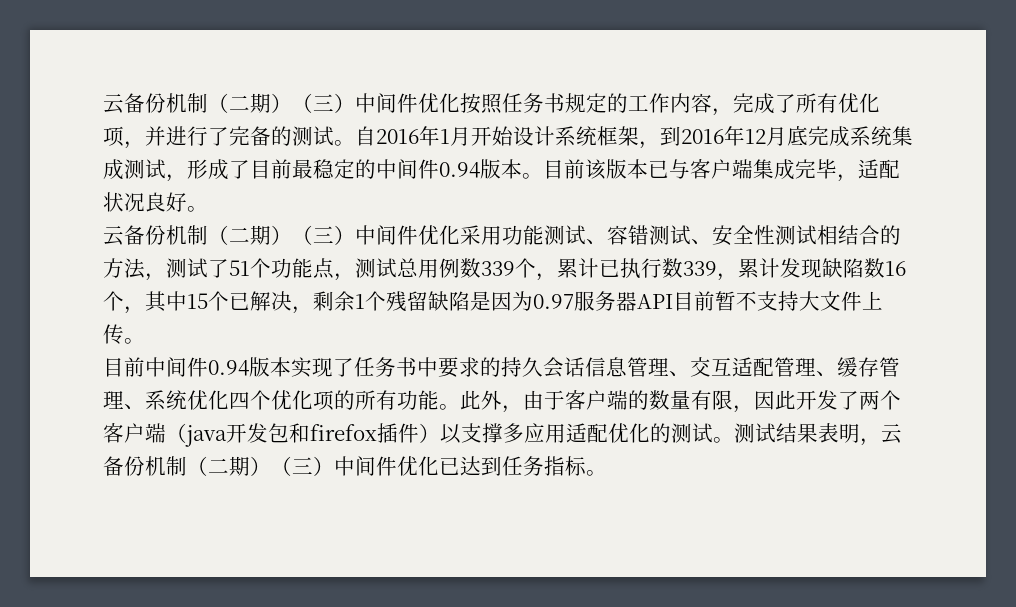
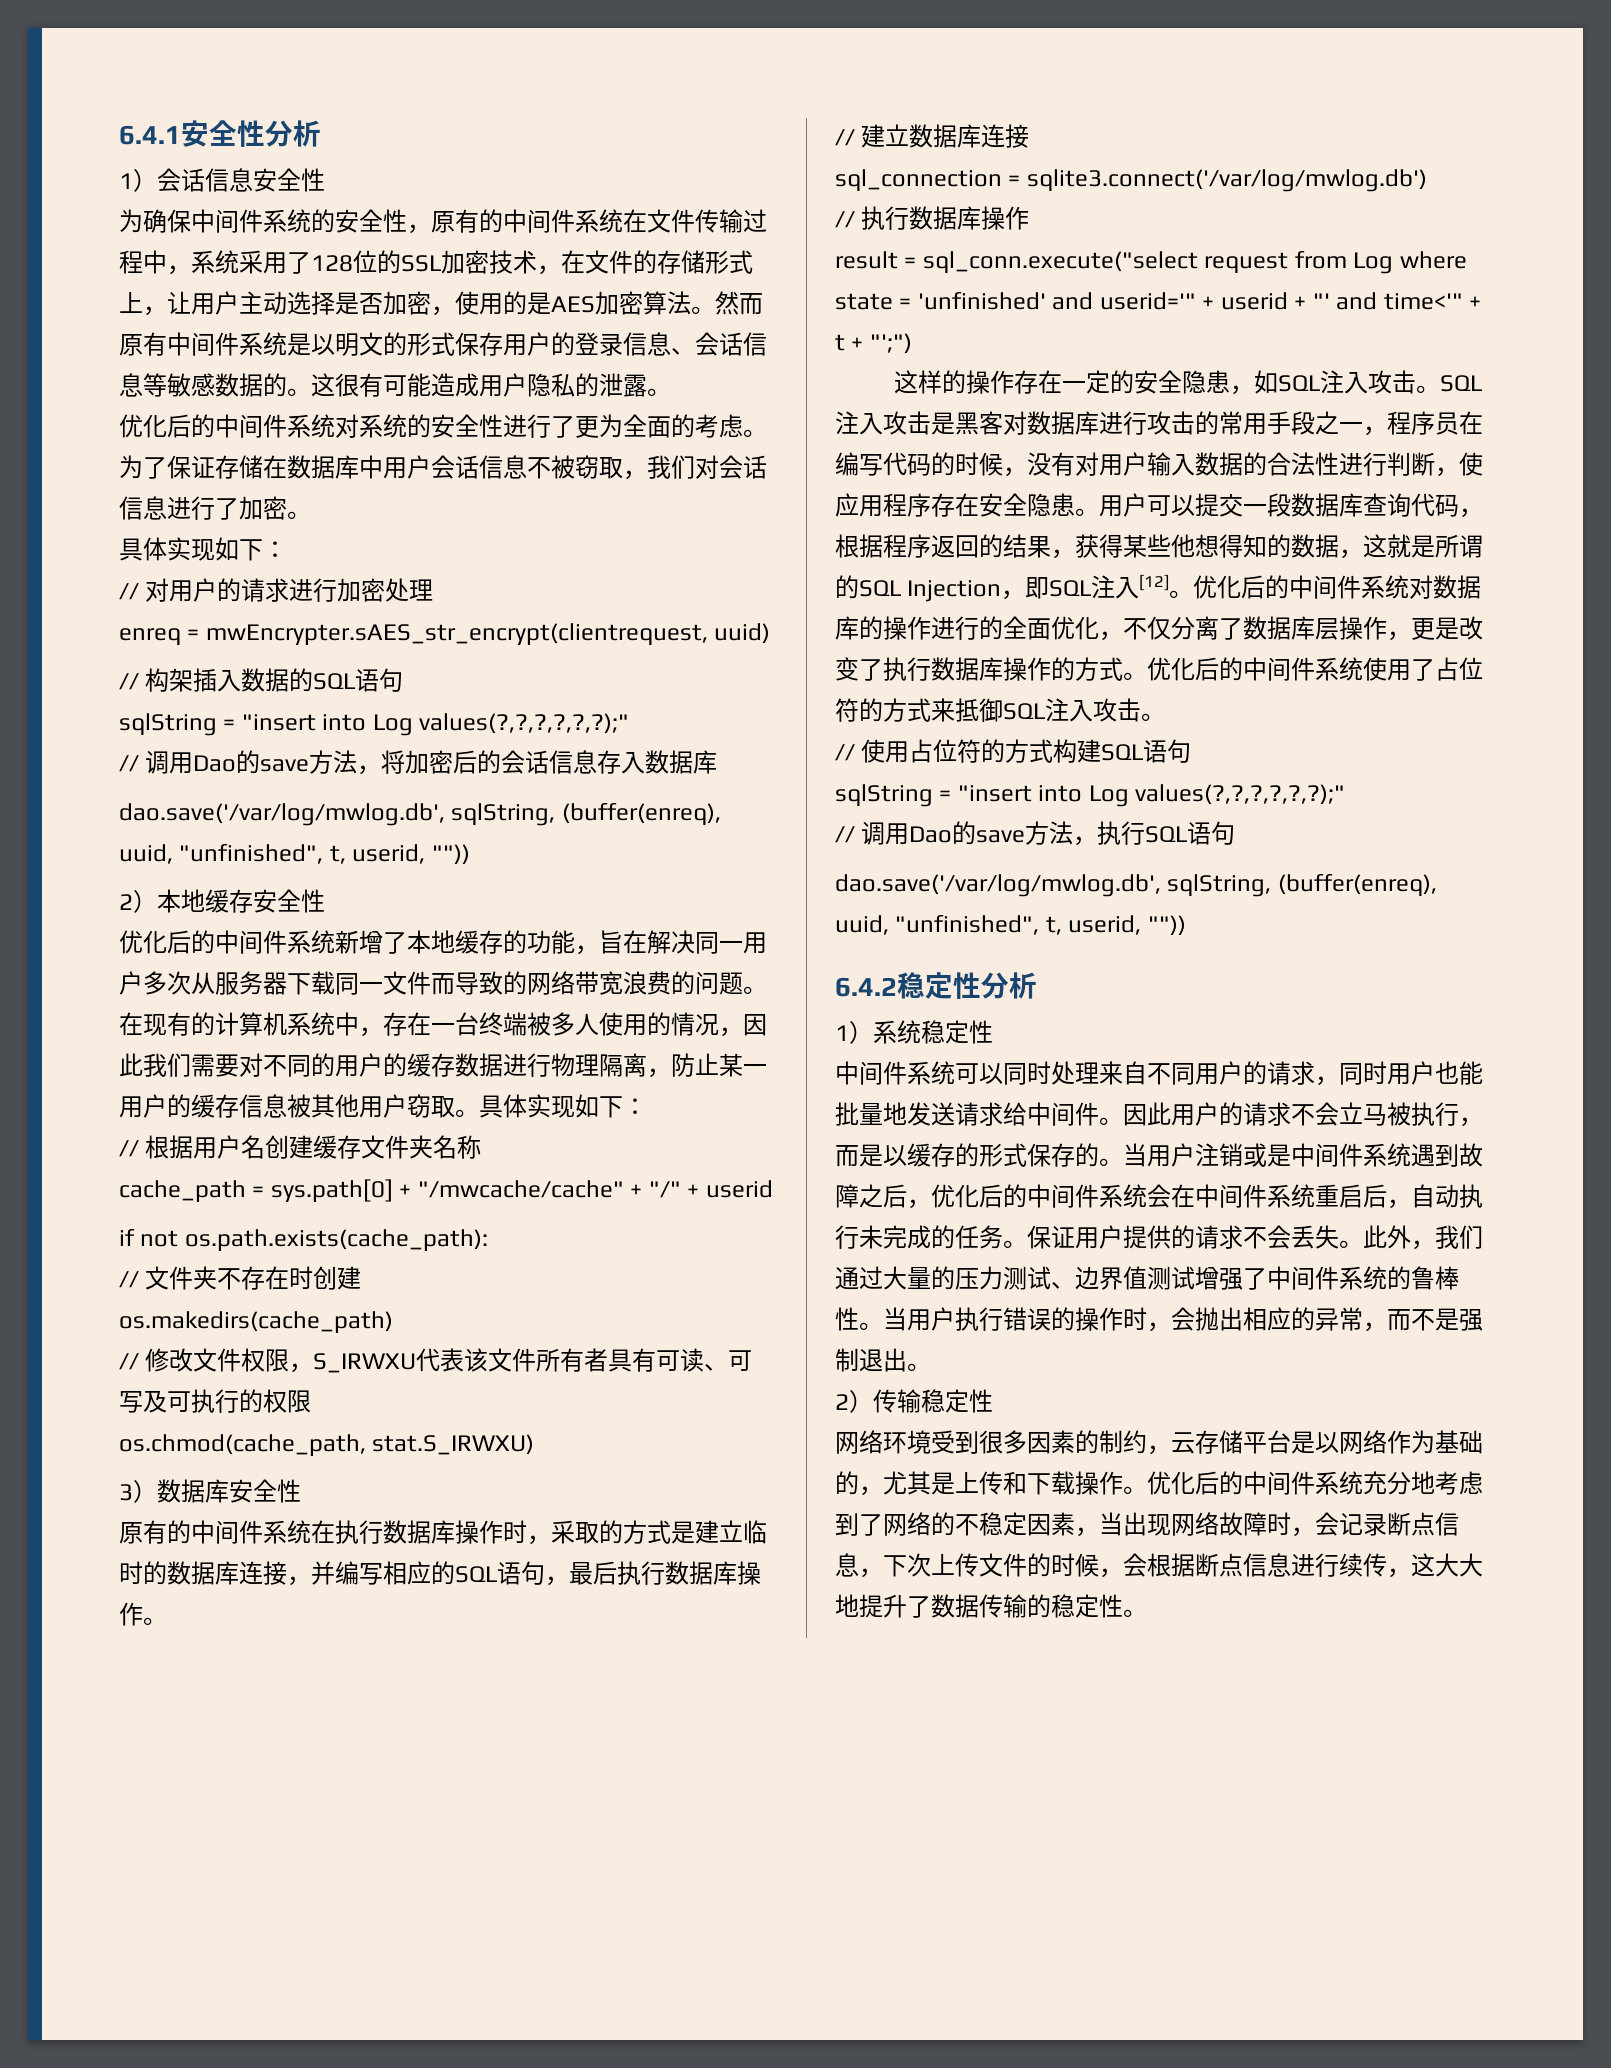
- 云备份机制（二期）（三）中间件优化按照任务书规定的工作内容，完成了所有优化项，并进行了完备的测试。自2016年1月开始设计系统框架，到2016年12月底完成系统集成测试，形成了目前最稳定的中间件0.94版本。目前该版本已与客户端集成完毕，适配状况良好。
- 云备份机制（二期）（三）中间件优化采用功能测试、容错测试、安全性测试相结合的方法，测试了51个功能点，测试总用例数339个，累计已执行数339，累计发现缺陷数16个，其中15个已解决，剩余1个残留缺陷是因为0.97服务器API目前暂不支持大文件上传。
- 目前中间件0.94版本实现了任务书中要求的持久会话信息管理、交互适配管理、缓存管理、系统优化四个优化项的所有功能。此外，由于客户端的数量有限，因此开发了两个客户端（java开发包和firefox插件）以支撑多应用适配优化的测试。测试结果表明，云备份机制（二期）（三）中间件优化已达到任务指标。
+ 6.4.1安全性分析
+ 1）会话信息安全性
+ 为确保中间件系统的安全性，原有的中间件系统在文件传输过程中，系统采用了128位的SSL加密技术，在文件的存储形式上，让用户主动选择是否加密，使用的是AES加密算法。然而原有中间件系统是以明文的形式保存用户的登录信息、会话信息等敏感数据的。这很有可能造成用户隐私的泄露。
+ 优化后的中间件系统对系统的安全性进行了更为全面的考虑。为了保证存储在数据库中用户会话信息不被窃取，我们对会话信息进行了加密。
+ 具体实现如下：
+ // 对用户的请求进行加密处理
+ enreq = mwEncrypter.sAES_str_encrypt(clientrequest, uuid)
+ // 构架插入数据的SQL语句
+ sqlString = "insert into Log values(?,?,?,?,?,?);"
+ // 调用Dao的save方法，将加密后的会话信息存入数据库
+ dao.save('/var/log/mwlog.db', sqlString, (buffer(enreq), uuid, "unfinished", t, userid, ""))
+ 2）本地缓存安全性
+ 优化后的中间件系统新增了本地缓存的功能，旨在解决同一用户多次从服务器下载同一文件而导致的网络带宽浪费的问题。在现有的计算机系统中，存在一台终端被多人使用的情况，因此我们需要对不同的用户的缓存数据进行物理隔离，防止某一用户的缓存信息被其他用户窃取。具体实现如下：
+ // 根据用户名创建缓存文件夹名称
+ cache_path = sys.path[0] + "/mwcache/cache" + "/" + userid
+ if not os.path.exists(cache_path):
+ // 文件夹不存在时创建
+ os.makedirs(cache_path)
+ // 修改文件权限，S_IRWXU代表该文件所有者具有可读、可写及可执行的权限
+ os.chmod(cache_path, stat.S_IRWXU)
+ 3）数据库安全性
+ 原有的中间件系统在执行数据库操作时，采取的方式是建立临时的数据库连接，并编写相应的SQL语句，最后执行数据库操作。
+ // 建立数据库连接
+ sql_connection = sqlite3.connect('/var/log/mwlog.db')
+ // 执行数据库操作
+ result = sql_conn.execute("select request from Log where state = 'unfinished' and userid='" + userid + "' and time<'" + t + "';")
+ 这样的操作存在一定的安全隐患，如SQL注入攻击。SQL注入攻击是黑客对数据库进行攻击的常用手段之一，程序员在编写代码的时候，没有对用户输入数据的合法性进行判断，使应用程序存在安全隐患。用户可以提交一段数据库查询代码，根据程序返回的结果，获得某些他想得知的数据，这就是所谓的SQL Injection，即SQL注入[12]。优化后的中间件系统对数据库的操作进行的全面优化，不仅分离了数据库层操作，更是改变了执行数据库操作的方式。优化后的中间件系统使用了占位符的方式来抵御SQL注入攻击。
+ // 使用占位符的方式构建SQL语句
+ sqlString = "insert into Log values(?,?,?,?,?,?);"
+ // 调用Dao的save方法，执行SQL语句
+ dao.save('/var/log/mwlog.db', sqlString, (buffer(enreq), uuid, "unfinished", t, userid, ""))
+ 6.4.2稳定性分析
+ 1）系统稳定性
+ 中间件系统可以同时处理来自不同用户的请求，同时用户也能批量地发送请求给中间件。因此用户的请求不会立马被执行，而是以缓存的形式保存的。当用户注销或是中间件系统遇到故障之后，优化后的中间件系统会在中间件系统重启后，自动执行未完成的任务。保证用户提供的请求不会丢失。此外，我们通过大量的压力测试、边界值测试增强了中间件系统的鲁棒性。当用户执行错误的操作时，会抛出相应的异常，而不是强制退出。
+ 2）传输稳定性
+ 网络环境受到很多因素的制约，云存储平台是以网络作为基础的，尤其是上传和下载操作。优化后的中间件系统充分地考虑到了网络的不稳定因素，当出现网络故障时，会记录断点信息，下次上传文件的时候，会根据断点信息进行续传，这大大地提升了数据传输的稳定性。

